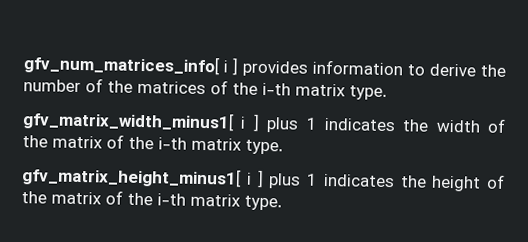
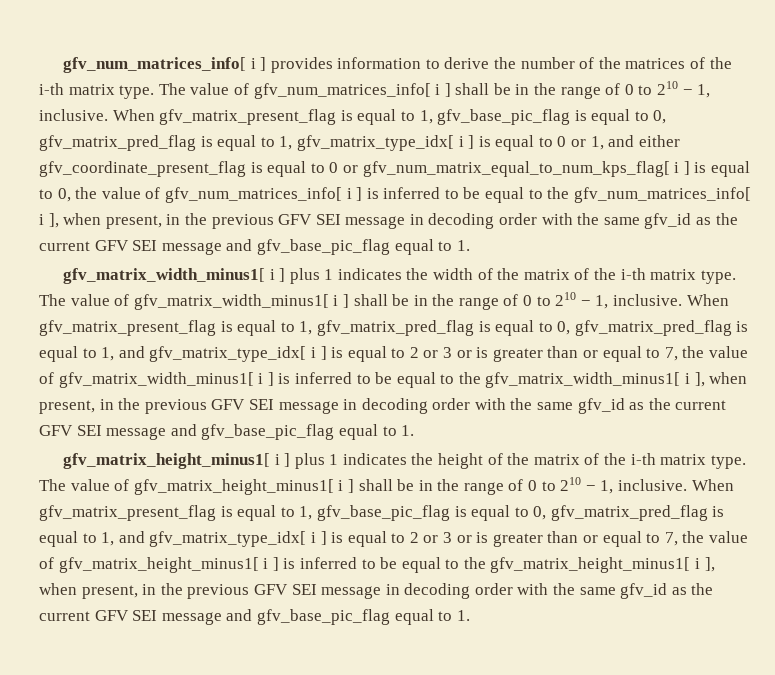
+ The value of gfv_num_matrices_info[ i ] shall be in the range of 0 to 210 − 1, inclusive. When gfv_matrix_present_flag is equal to 1, gfv_base_pic_flag is equal to 0, gfv_matrix_pred_flag is equal to 1, gfv_matrix_type_idx[ i ] is equal to 0 or 1, and either gfv_coordinate_present_flag is equal to 0 or gfv_num_matrix_equal_to_num_kps_flag[ i ] is equal to 0, the value of gfv_num_matrices_info[ i ] is inferred to be equal to the gfv_num_matrices_info[ i ], when present, in the previous GFV SEI message in decoding order with the same gfv_id as the current GFV SEI message and gfv_base_pic_flag equal to 1.
+ The value of gfv_matrix_width_minus1[ i ] shall be in the range of 0 to 210 − 1, inclusive. When gfv_matrix_present_flag is equal to 1, gfv_matrix_pred_flag is equal to 0, gfv_matrix_pred_flag is equal to 1, and gfv_matrix_type_idx[ i ] is equal to 2 or 3 or is greater than or equal to 7, the value of gfv_matrix_width_minus1[ i ] is inferred to be equal to the gfv_matrix_width_minus1[ i ], when present, in the previous GFV SEI message in decoding order with the same gfv_id as the current GFV SEI message and gfv_base_pic_flag equal to 1.
+ The value of gfv_matrix_height_minus1[ i ] shall be in the range of 0 to 210 − 1, inclusive. When gfv_matrix_present_flag is equal to 1, gfv_base_pic_flag is equal to 0, gfv_matrix_pred_flag is equal to 1, and gfv_matrix_type_idx[ i ] is equal to 2 or 3 or is greater than or equal to 7, the value of gfv_matrix_height_minus1[ i ] is inferred to be equal to the gfv_matrix_height_minus1[ i ], when present, in the previous GFV SEI message in decoding order with the same gfv_id as the current GFV SEI message and gfv_base_pic_flag equal to 1.

